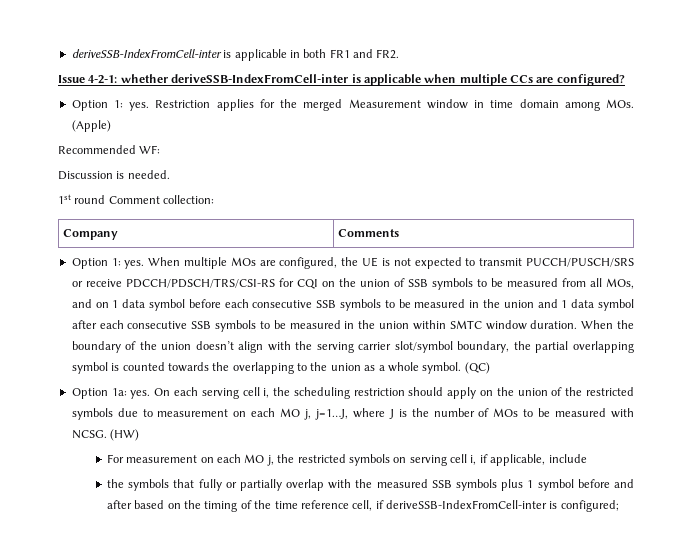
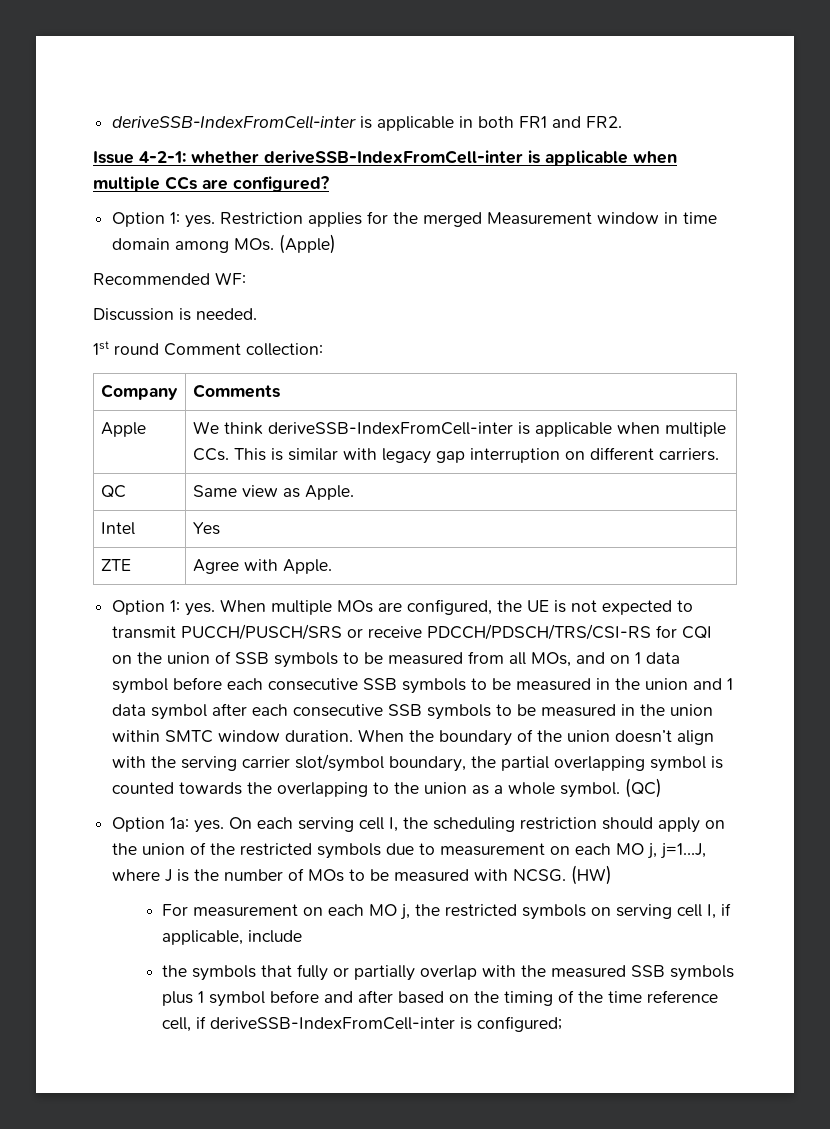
+ Apple | We think deriveSSB-IndexFromCell-inter is applicable when multiple CCs. This is similar with legacy gap interruption on different carriers.
+ QC | Same view as Apple.
+ Intel | Yes
+ ZTE | Agree with Apple.
- On each serving cell i, the scheduling restriction should apply on the union of the restricted symbols due to measurement on each MO j, j=1…J, where J is the number of MOs to be measured with NCSG.
+ On each serving cell I, the scheduling restriction should apply on the union of the restricted symbols due to measurement on each MO j, j=1…J, where J is the number of MOs to be measured with NCSG.
- For measurement on each MO j, the restricted symbols on serving cell i, if applicable, include
+ For measurement on each MO j, the restricted symbols on serving cell I, if applicable, include

